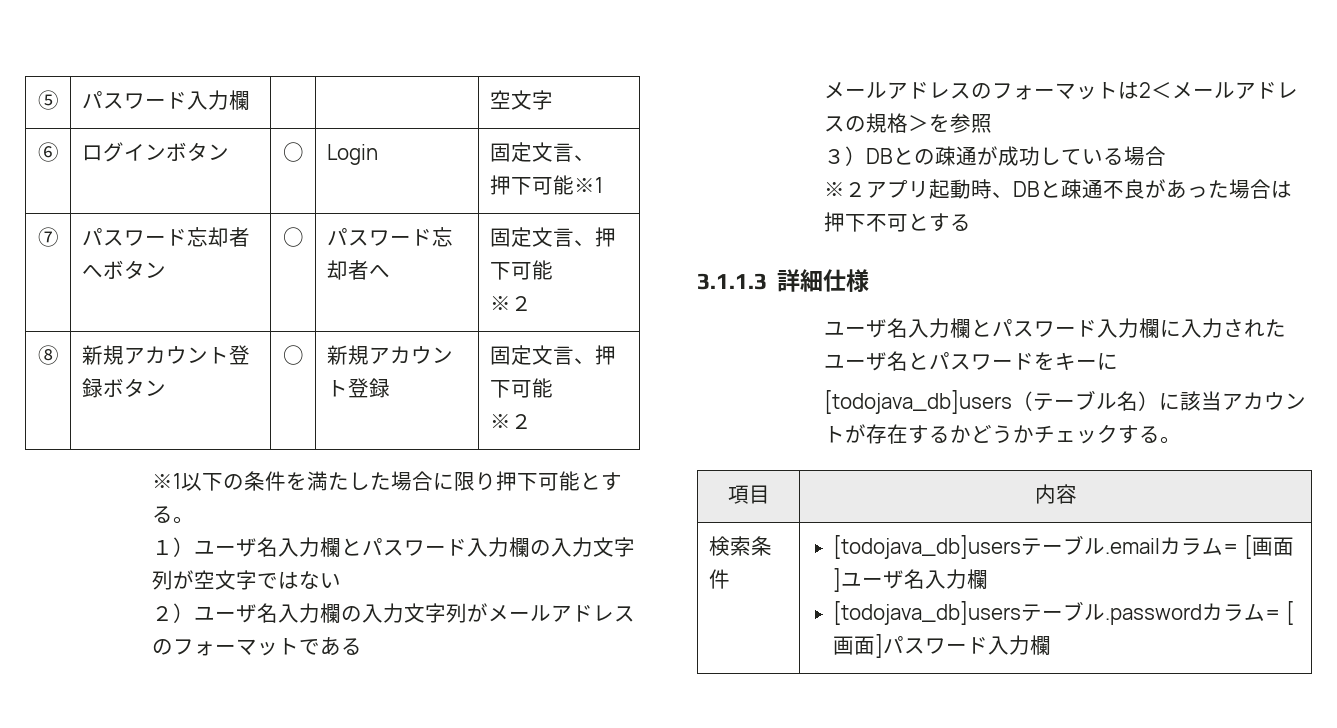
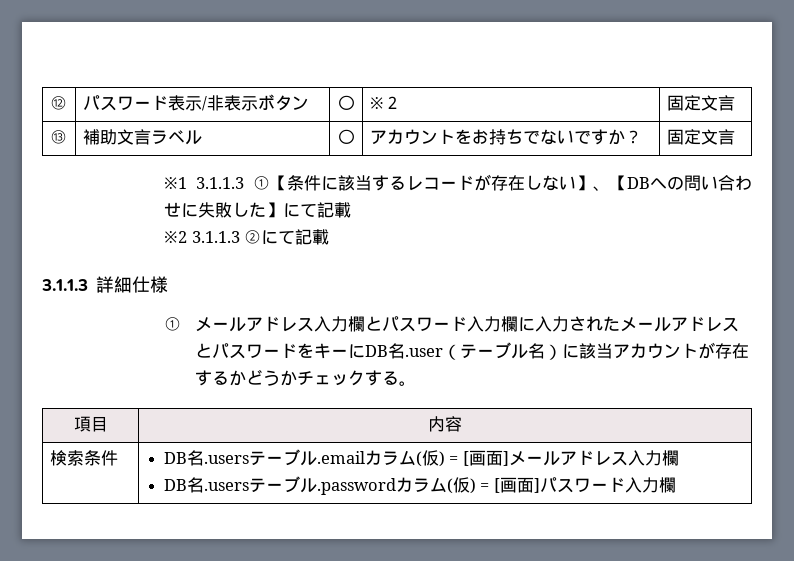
- ⑤ | パスワード入力欄 | | | 空文字
- ⑥ | ログインボタン | ○ | Login | 固定文言、
- 押下可能※1
- ⑦ | パスワード忘却者へボタン | ○ | パスワード忘却者へ | 固定文言、押下可能
- ※２
- ⑧ | 新規アカウント登録ボタン | ○ | 新規アカウント登録 | 固定文言、押下可能
- ※２
- ※1以下の条件を満たした場合に限り押下可能とする。
- １）ユーザ名入力欄とパスワード入力欄の入力文字列が空文字ではない
- ２）ユーザ名入力欄の入力文字列がメールアドレスのフォーマットである
- メールアドレスのフォーマットは2＜メールアドレスの規格＞を参照
- ３）DBとの疎通が成功している場合
- ※２アプリ起動時、DBと疎通不良があった場合は押下不可とする
+ ⑫ | パスワード表示/非表示ボタン | 〇 | ※２ | 固定文言
+ ⑬ | 補助文言ラベル | 〇 | アカウントをお持ちでないですか？ | 固定文言
+ ※1 3.1.1.3 ①【条件に該当するレコードが存在しない】、【DBへの問い合わせに失敗した】にて記載
+ ※2 3.1.1.3 ②にて記載
  3.1.1.3詳細仕様
- ユーザ名入力欄とパスワード入力欄に入力されたユーザ名とパスワードをキーに
- [todojava_db]users（テーブル名）に該当アカウントが存在するかどうかチェックする。
+ ①メールアドレス入力欄とパスワード入力欄に入力されたメールアドレスとパスワードをキーにDB名.user（テーブル名）に該当アカウントが存在するかどうかチェックする。
- 検索条件 | [todojava_db]usersテーブル.emailカラム= [画面]ユーザ名入力欄
- [todojava_db]usersテーブル.passwordカラム= [画面]パスワード入力欄
+ 検索条件 | DB名.usersテーブル.emailカラム(仮) = [画面]メールアドレス入力欄
+ DB名.usersテーブル.passwordカラム(仮) = [画面]パスワード入力欄

